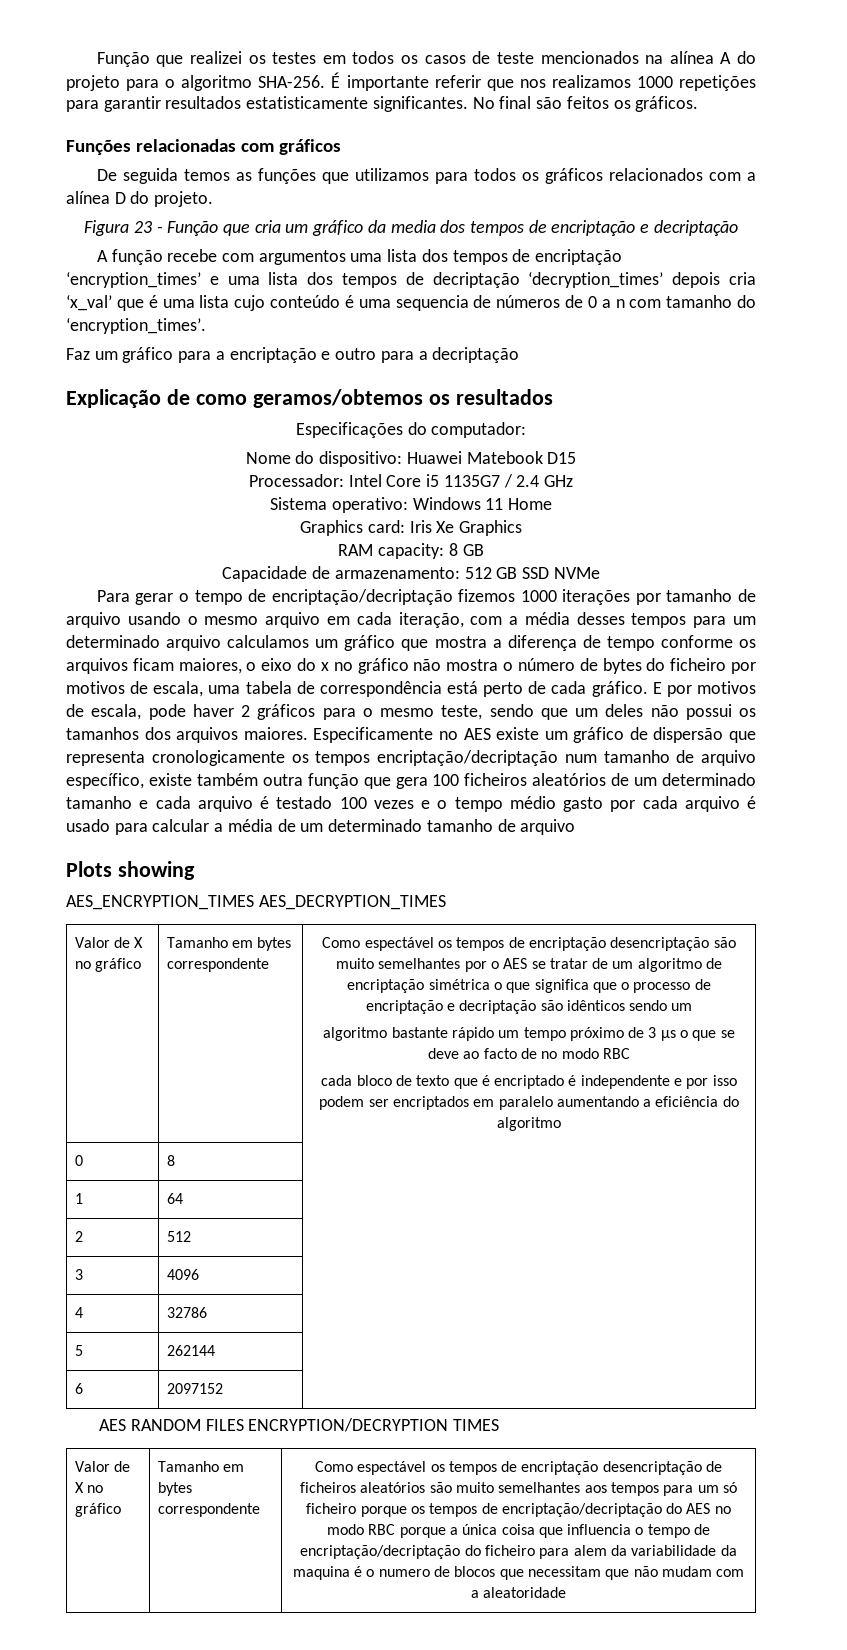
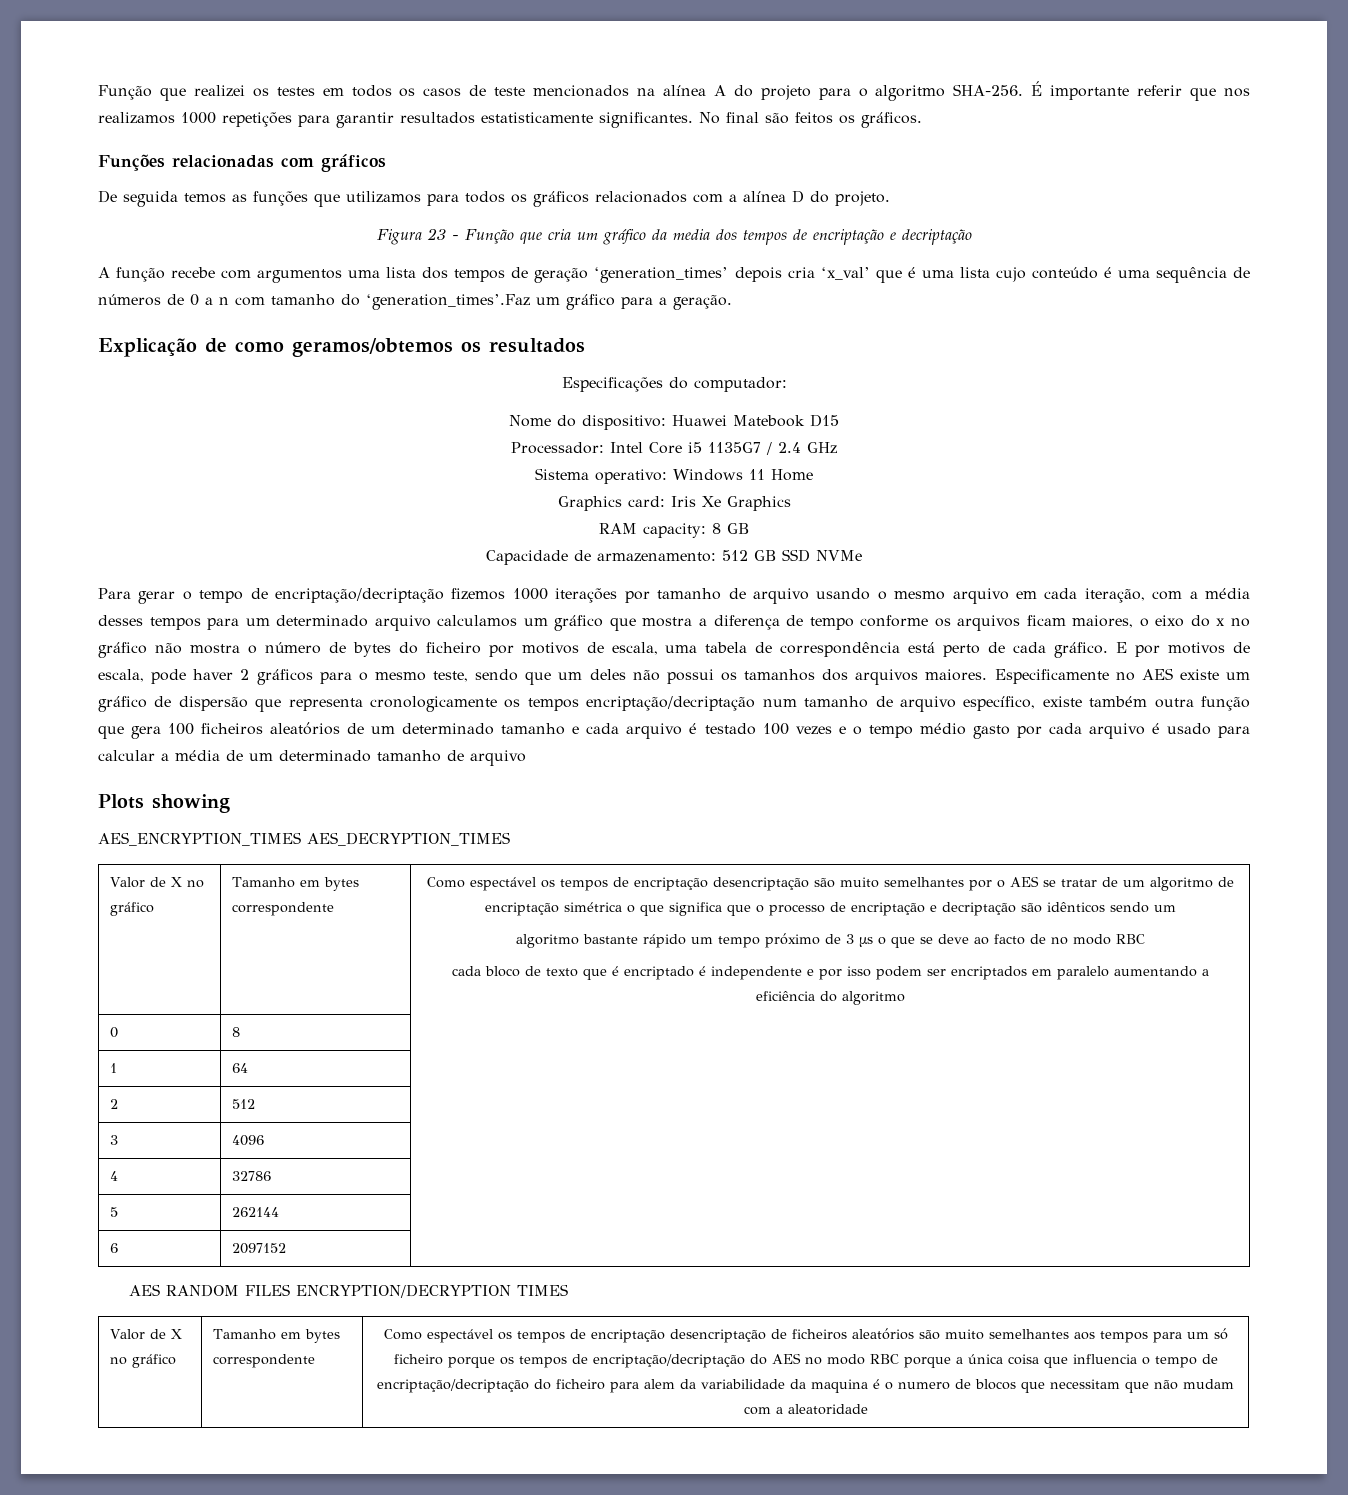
- A função recebe com argumentos uma lista dos tempos de encriptação ‘encryption_times’ e uma lista dos tempos de decriptação ‘decryption_times’ depois cria ‘x_val’ que é uma lista cujo conteúdo é uma sequencia de números de 0 a n com tamanho do ‘encryption_times’.
- Faz um gráfico para a encriptação e outro para a decriptação
+ A função recebe com argumentos uma lista dos tempos de geração ‘generation_times’ depois cria ‘x_val’ que é uma lista cujo conteúdo é uma sequência de números de 0 a n com tamanho do ‘generation_times’.Faz um gráfico para a geração.

